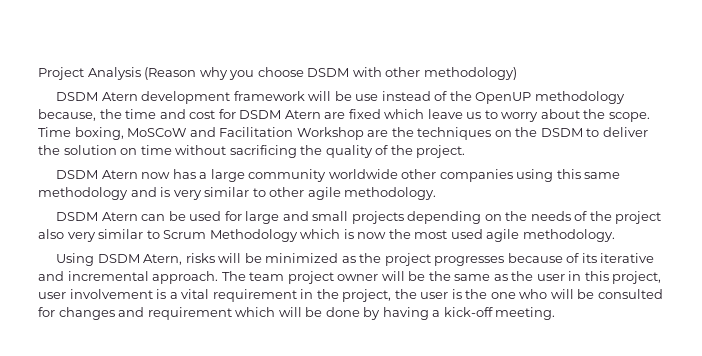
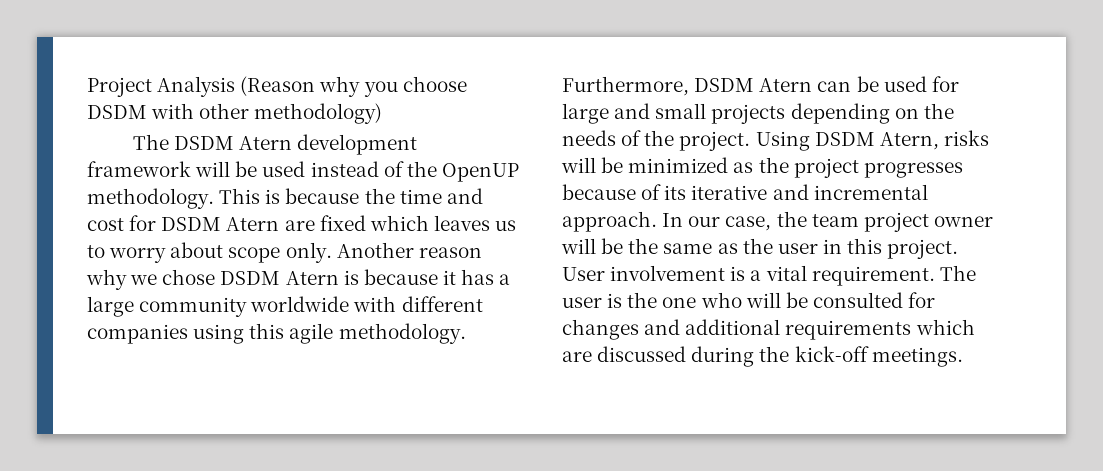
- DSDM Atern development framework will be use instead of the OpenUP methodology because, the time and cost for DSDM Atern are fixed which leave us to worry about the scope. Time boxing, MoSCoW and Facilitation Workshop are the techniques on the DSDM to deliver the solution on time without sacrificing the quality of the project.
- DSDM Atern now has a large community worldwide other companies using this same methodology and is very similar to other agile methodology.
- DSDM Atern can be used for large and small projects depending on the needs of the project also very similar to Scrum Methodology which is now the most used agile methodology.
- Using DSDM Atern, risks will be minimized as the project progresses because of its iterative and incremental approach.
+ The DSDM Atern development framework will be used instead of the OpenUP methodology. This is because the time and cost for DSDM Atern are fixed which leaves us to worry about scope only. Another reason why we chose DSDM Atern is because it has a large community worldwide with different companies using this agile methodology. Furthermore, DSDM Atern can be used for large and small projects depending on the needs of the project. Using DSDM Atern, risks will be minimized as the project progresses because of its iterative and incremental approach.
- The team project owner will be the same as the user in this project, user involvement is a vital requirement in the project, the user is the one who will be consulted for changes and requirement which will be done by having a kick-off meeting.
+ In our case, the team project owner will be the same as the user in this project. User involvement is a vital requirement. The user is the one who will be consulted for changes and additional requirements which are discussed during the kick-off meetings.

